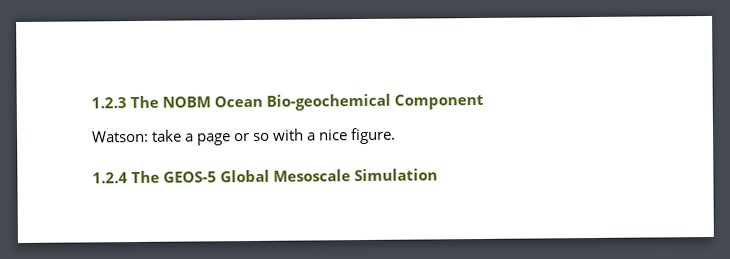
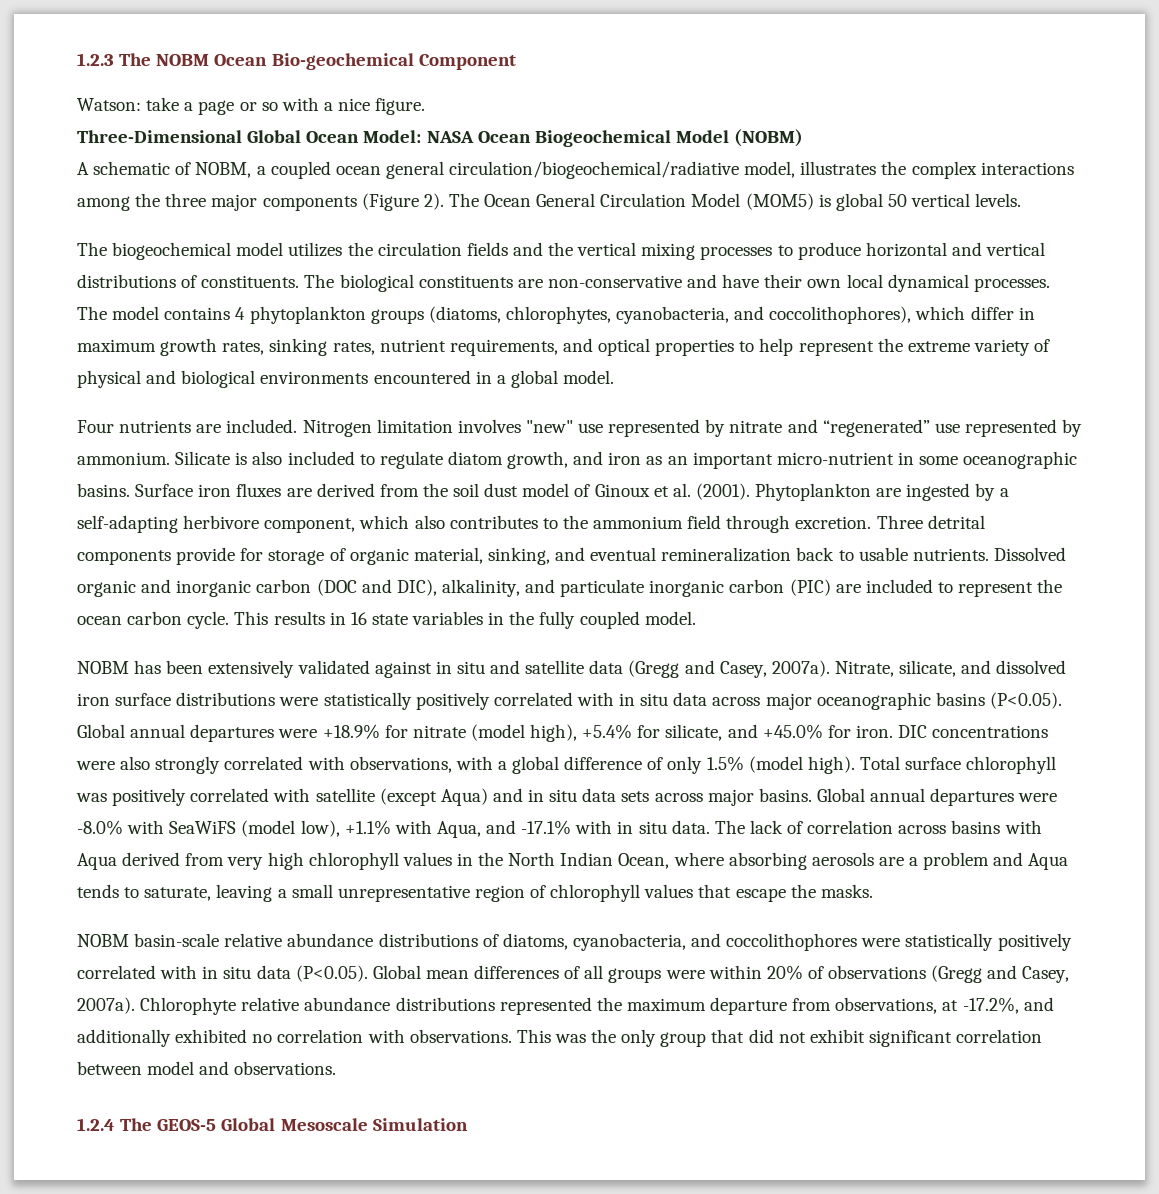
+ Three-Dimensional Global Ocean Model: NASA Ocean Biogeochemical Model (NOBM)
+ A schematic of NOBM, a coupled ocean general circulation/biogeochemical/radiative model, illustrates the complex interactions among the three major components (Figure 2). The Ocean General Circulation Model (MOM5) is global 50 vertical levels.
+ The biogeochemical model utilizes the circulation fields and the vertical mixing processes to produce horizontal and vertical distributions of constituents. The biological constituents are non-conservative and have their own local dynamical processes. The model contains 4 phytoplankton groups (diatoms, chlorophytes, cyanobacteria, and coccolithophores), which differ in maximum growth rates, sinking rates, nutrient requirements, and optical properties to help represent the extreme variety of physical and biological environments encountered in a global model.
+ Four nutrients are included. Nitrogen limitation involves "new" use represented by nitrate and “regenerated” use represented by ammonium. Silicate is also included to regulate diatom growth, and iron as an important micro-nutrient in some oceanographic basins. Surface iron fluxes are derived from the soil dust model of Ginoux et al. (2001). Phytoplankton are ingested by a self-adapting herbivore component, which also contributes to the ammonium field through excretion. Three detrital components provide for storage of organic material, sinking, and eventual remineralization back to usable nutrients. Dissolved organic and inorganic carbon (DOC and DIC), alkalinity, and particulate inorganic carbon (PIC) are included to represent the ocean carbon cycle. This results in 16 state variables in the fully coupled model.
+ NOBM has been extensively validated against in situ and satellite data (Gregg and Casey, 2007a). Nitrate, silicate, and dissolved iron surface distributions were statistically positively correlated with in situ data across major oceanographic basins (P<0.05). Global annual departures were +18.9% for nitrate (model high), +5.4% for silicate, and +45.0% for iron. DIC concentrations were also strongly correlated with observations, with a global difference of only 1.5% (model high). Total surface chlorophyll was positively correlated with satellite (except Aqua) and in situ data sets across major basins. Global annual departures were -8.0% with SeaWiFS (model low), +1.1% with Aqua, and -17.1% with in situ data. The lack of correlation across basins with Aqua derived from very high chlorophyll values in the North Indian Ocean, where absorbing aerosols are a problem and Aqua tends to saturate, leaving a small unrepresentative region of chlorophyll values that escape the masks.
+ NOBM basin-scale relative abundance distributions of diatoms, cyanobacteria, and coccolithophores were statistically positively correlated with in situ data (P<0.05). Global mean differences of all groups were within 20% of observations (Gregg and Casey, 2007a). Chlorophyte relative abundance distributions represented the maximum departure from observations, at -17.2%, and additionally exhibited no correlation with observations. This was the only group that did not exhibit significant correlation between model and observations.

